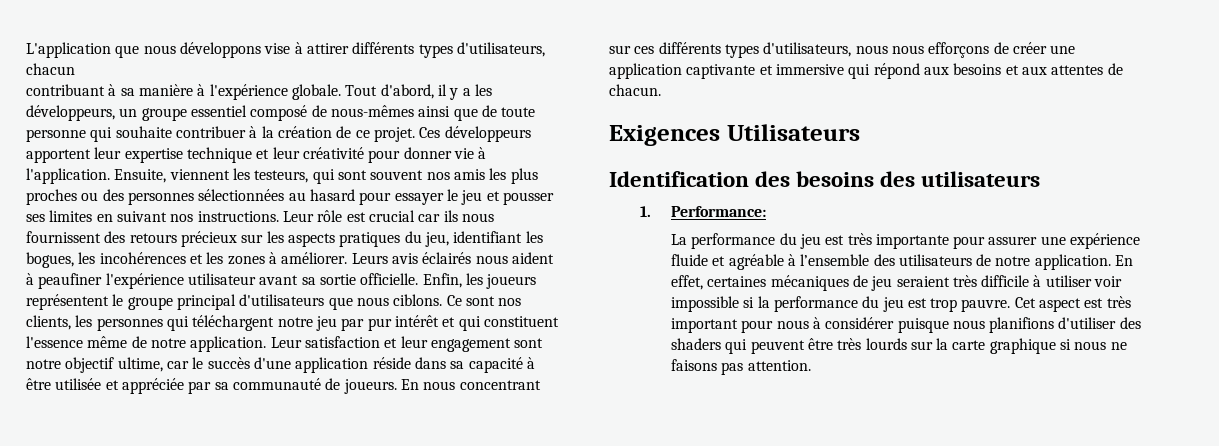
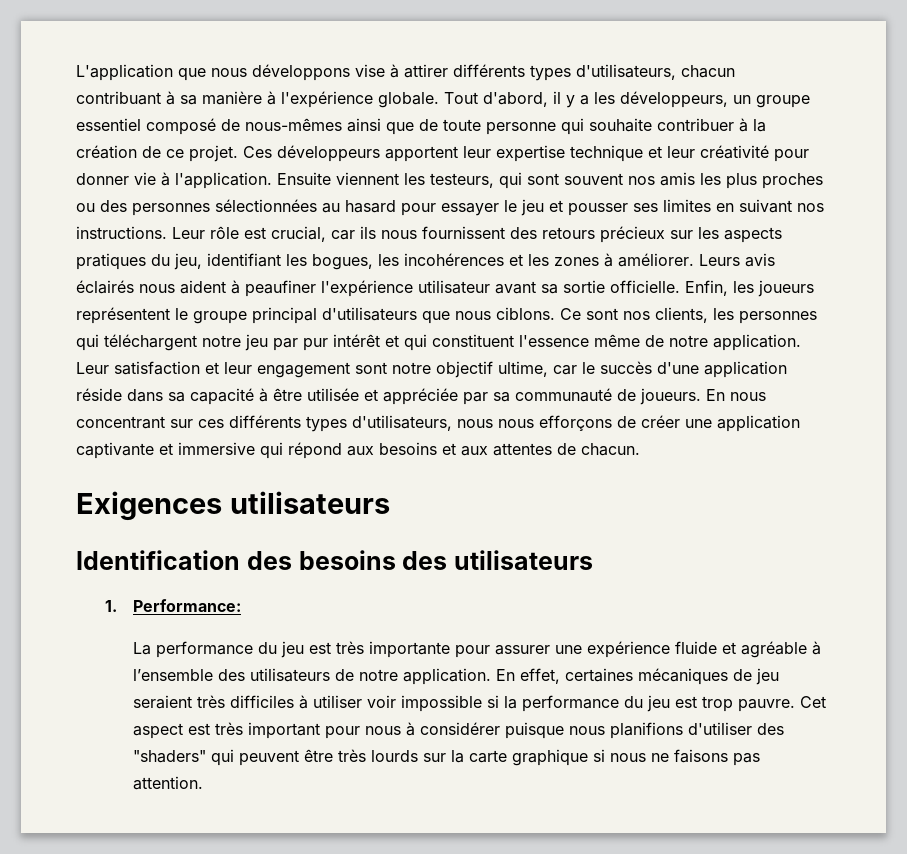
- Ensuite, viennent les testeurs, qui sont souvent nos amis les plus proches ou des personnes sélectionnées au hasard pour essayer le jeu et pousser ses limites en suivant nos instructions.
+ Ensuite viennent les testeurs, qui sont souvent nos amis les plus proches ou des personnes sélectionnées au hasard pour essayer le jeu et pousser ses limites en suivant nos instructions.
- Leur rôle est crucial car ils nous fournissent des retours précieux sur les aspects pratiques du jeu, identifiant les bogues, les incohérences et les zones à améliorer.
+ Leur rôle est crucial, car ils nous fournissent des retours précieux sur les aspects pratiques du jeu, identifiant les bogues, les incohérences et les zones à améliorer.
- Exigences Utilisateurs
+ Exigences utilisateurs
- En effet, certaines mécaniques de jeu seraient très difficile à utiliser voir impossible si la performance du jeu est trop pauvre.
+ En effet, certaines mécaniques de jeu seraient très difficiles à utiliser voir impossible si la performance du jeu est trop pauvre.
- Cet aspect est très important pour nous à considérer puisque nous planifions d'utiliser des shaders qui peuvent être très lourds sur la carte graphique si nous ne faisons pas attention.
+ Cet aspect est très important pour nous à considérer puisque nous planifions d'utiliser des "shaders" qui peuvent être très lourds sur la carte graphique si nous ne faisons pas attention.

